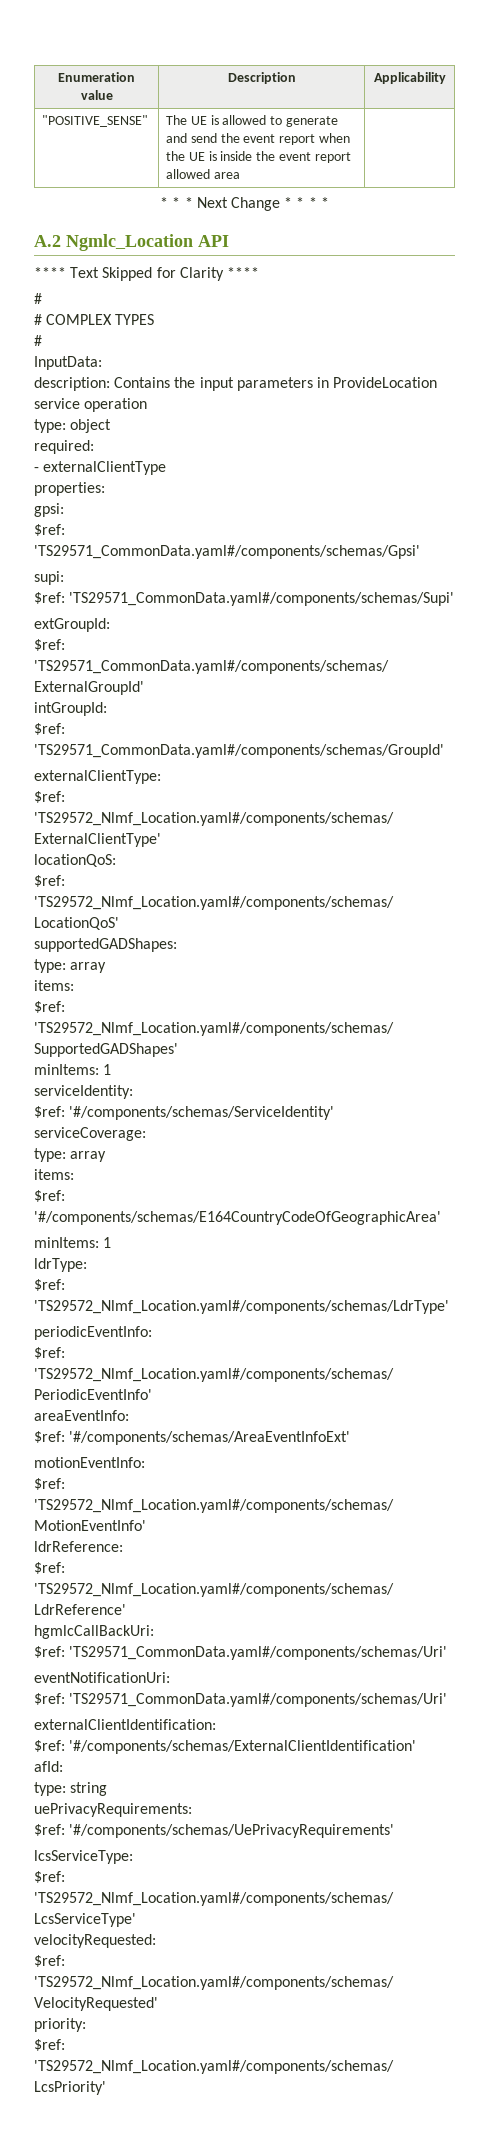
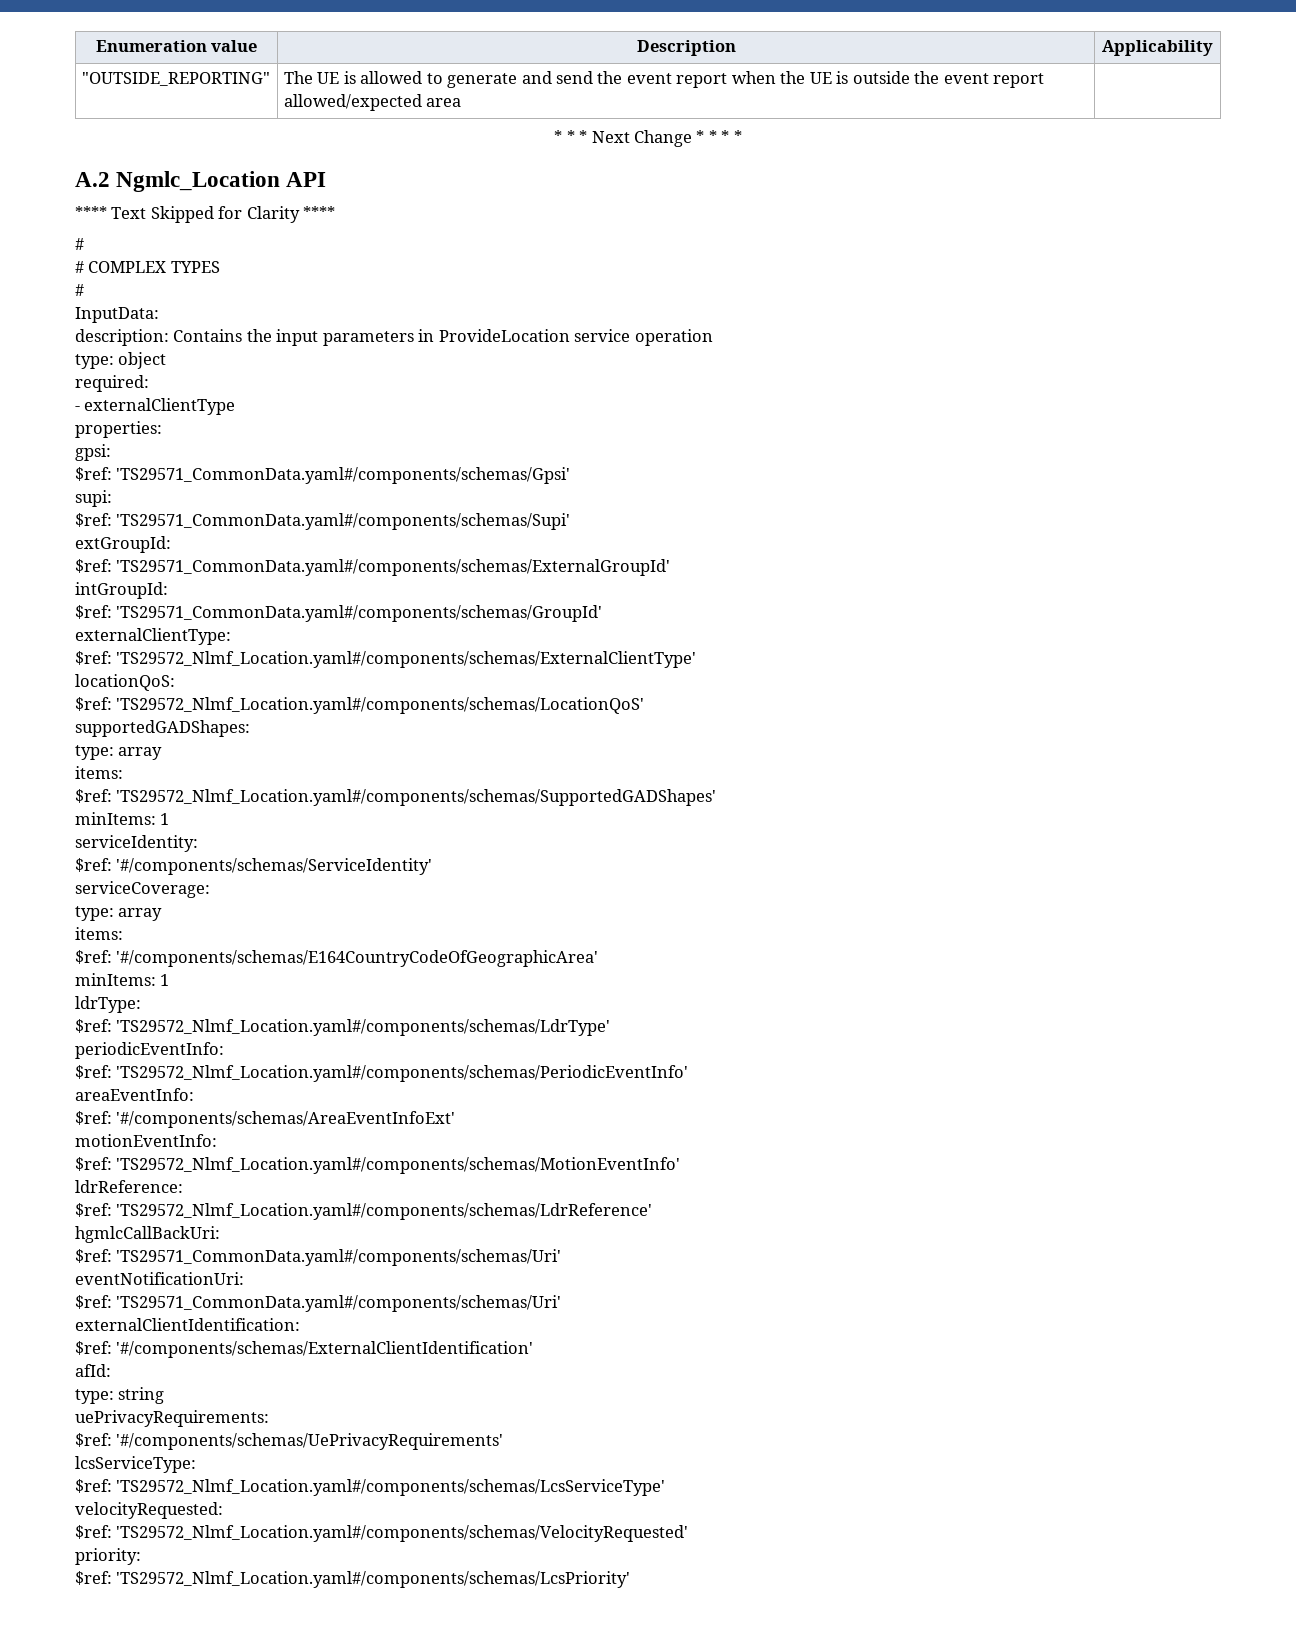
- "POSITIVE_SENSE" | The UE is allowed to generate and send the event report when the UE is inside the event report allowed area |
+ "OUTSIDE_REPORTING" | The UE is allowed to generate and send the event report when the UE is outside the event report allowed/expected area |

